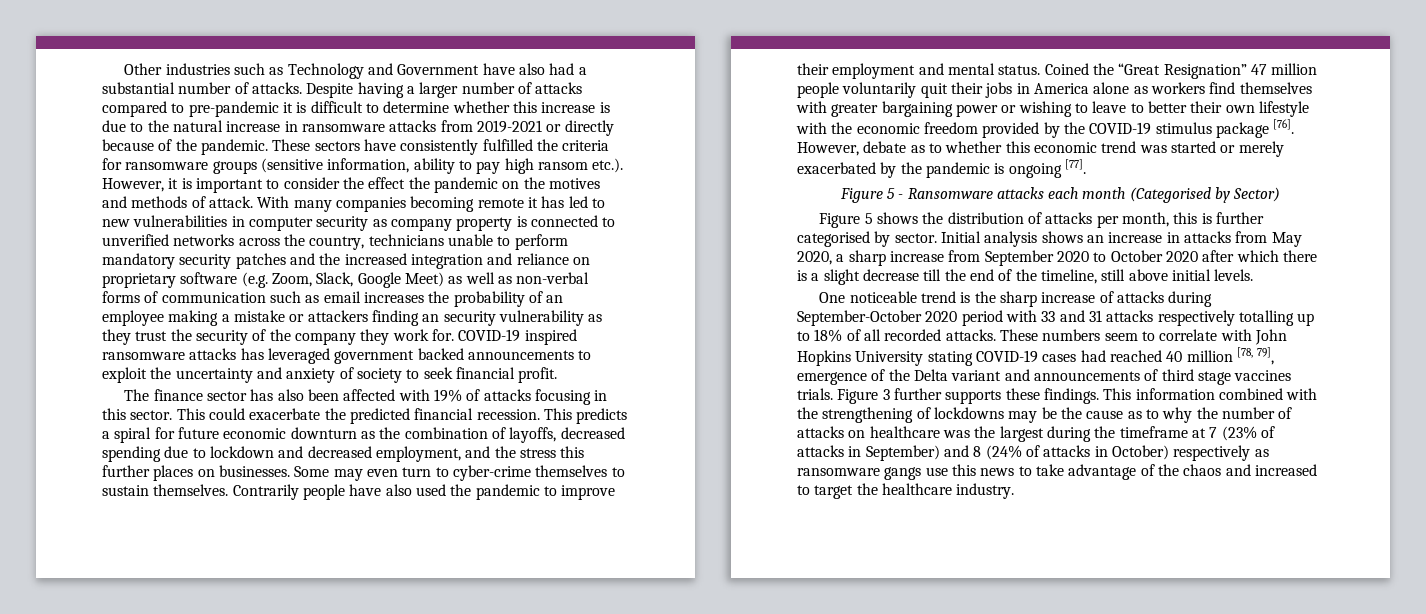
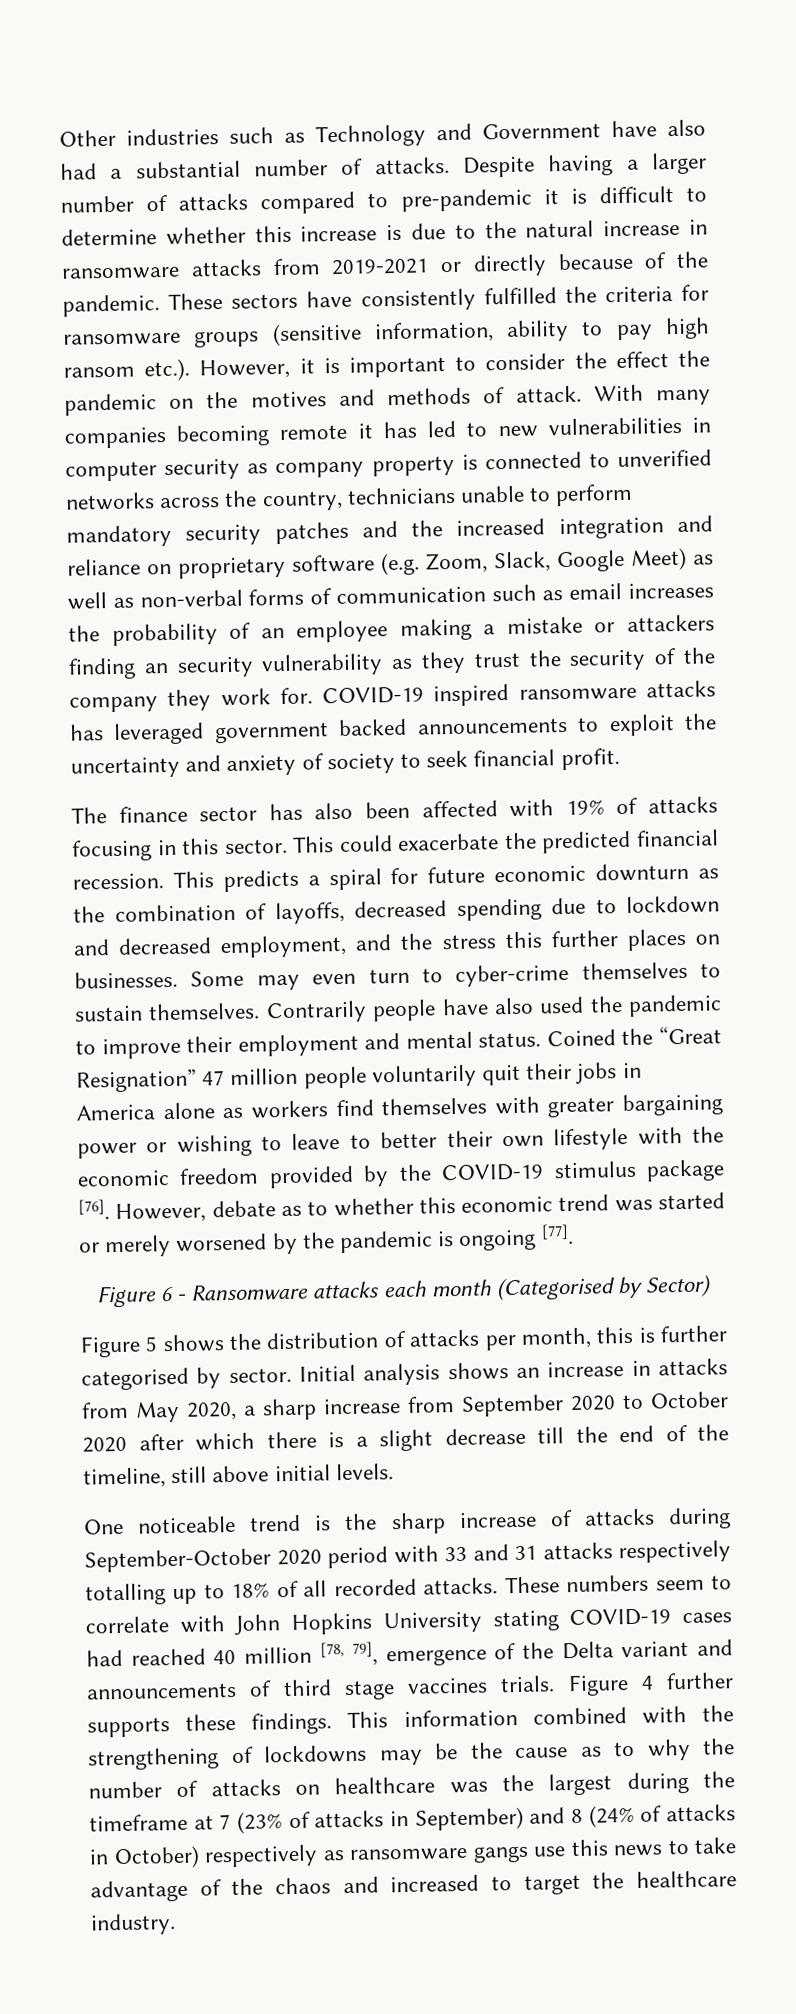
- However, debate as to whether this economic trend was started or merely exacerbated by the pandemic is ongoing [77].
+ However, debate as to whether this economic trend was started or merely worsened by the pandemic is ongoing [77].
- Figure 5 - Ransomware attacks each month (Categorised by Sector)
+ Figure 6 - Ransomware attacks each month (Categorised by Sector)
- Figure 3 further supports these findings.
+ Figure 4 further supports these findings.

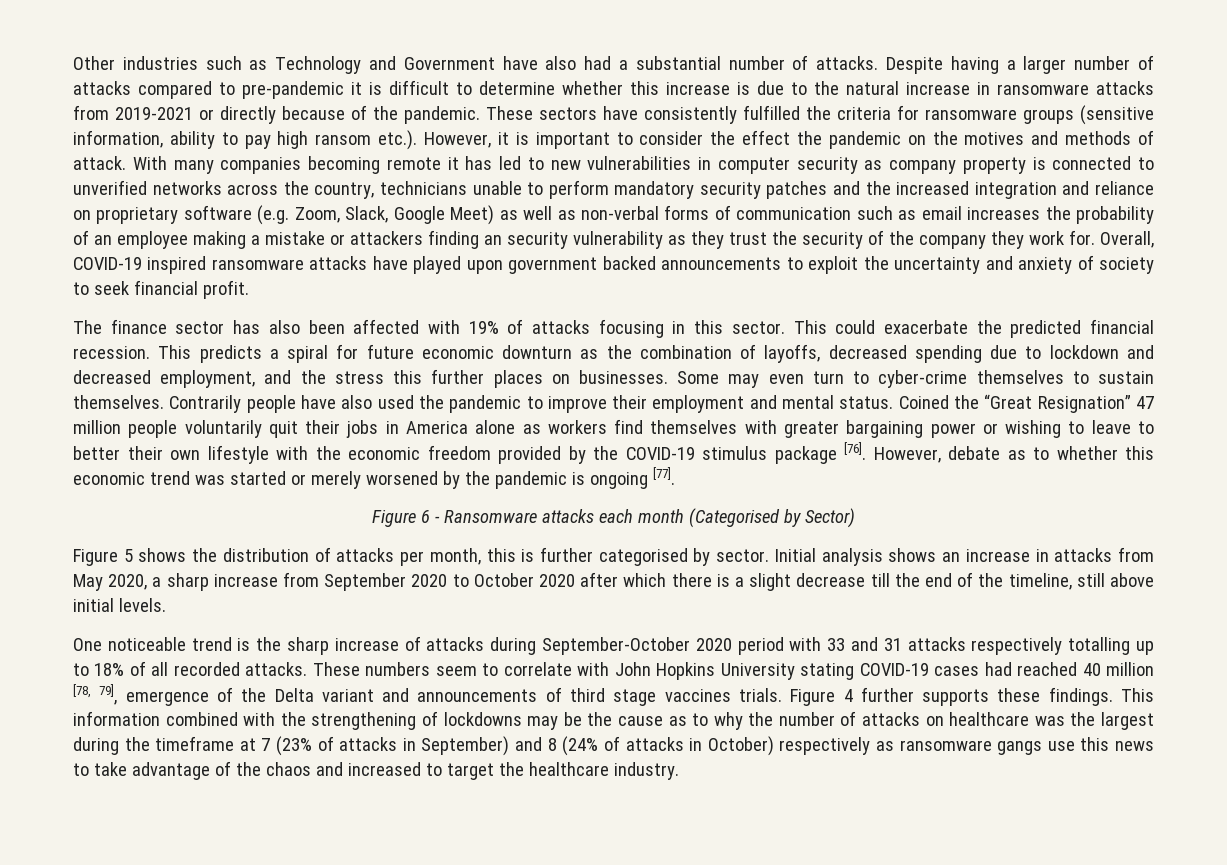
- COVID-19 inspired ransomware attacks has leveraged government backed announcements to exploit the uncertainty and anxiety of society to seek financial profit.
+ Overall, COVID-19 inspired ransomware attacks have played upon government backed announcements to exploit the uncertainty and anxiety of society to seek financial profit.

